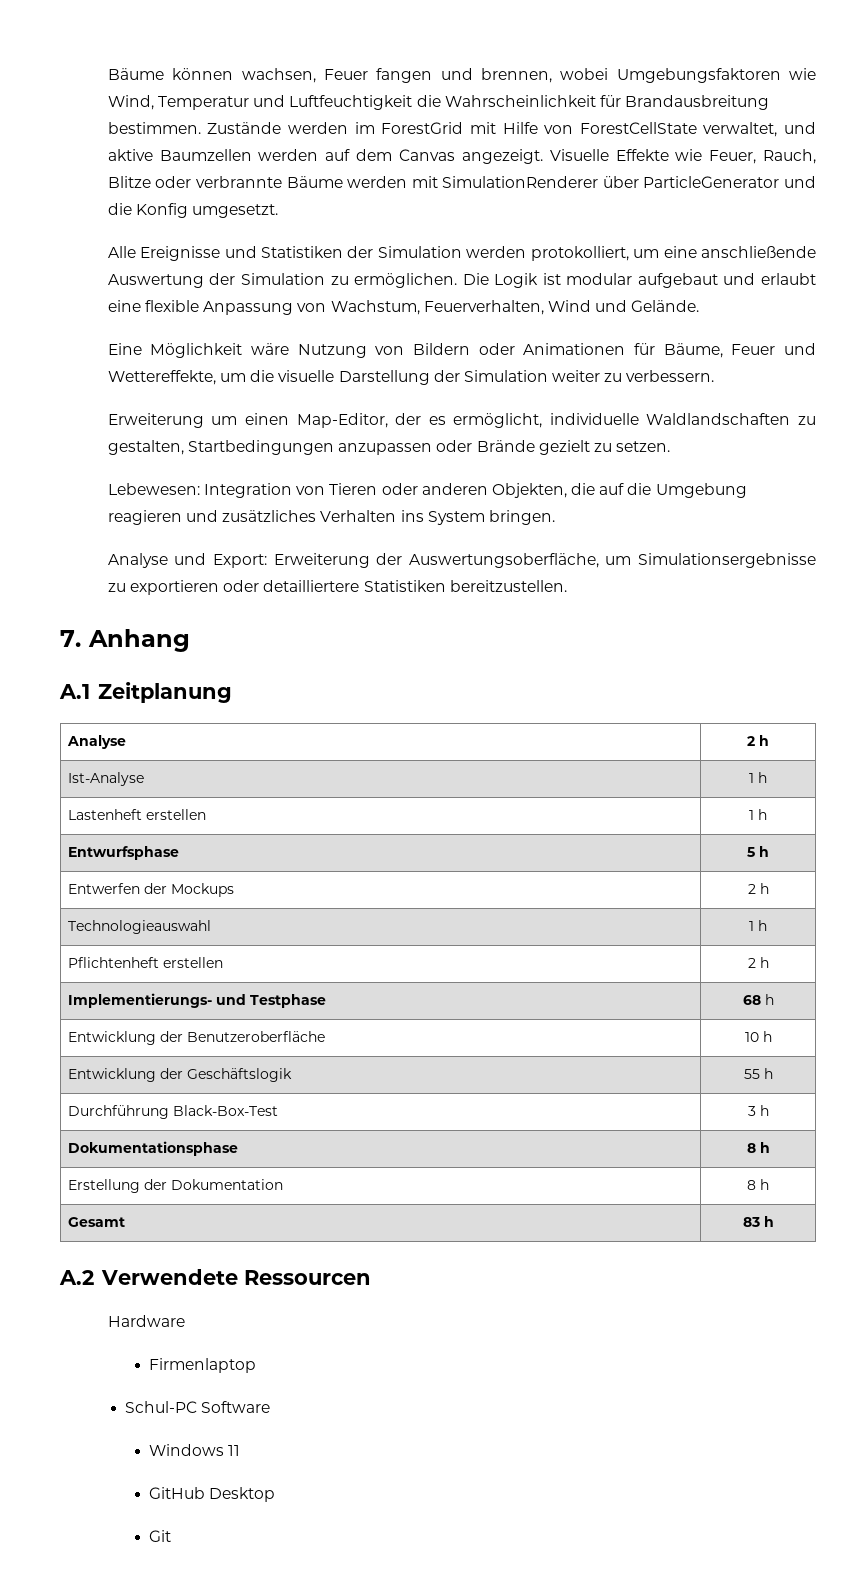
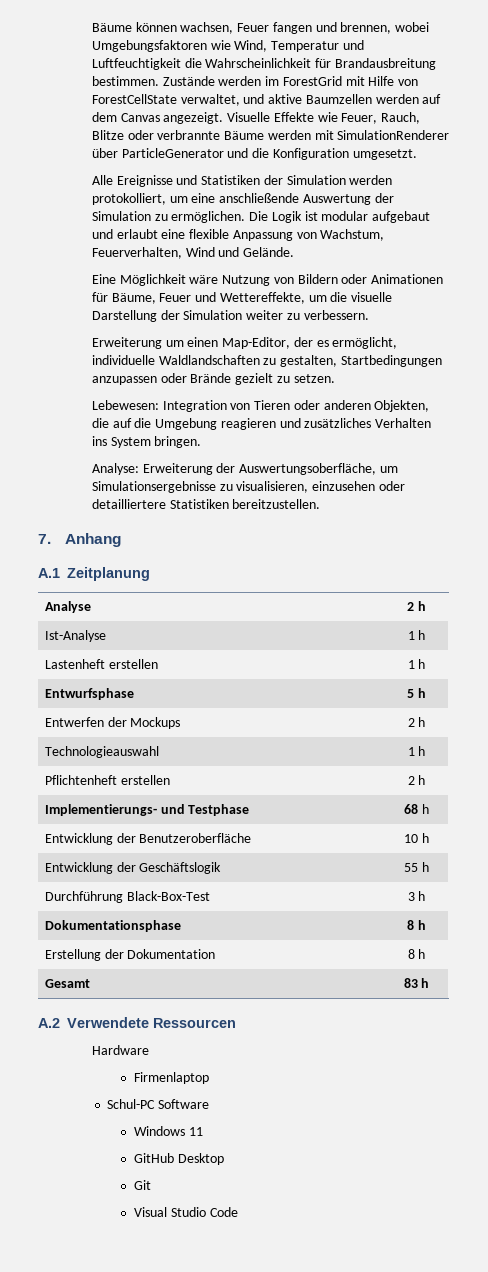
- Visuelle Effekte wie Feuer, Rauch, Blitze oder verbrannte Bäume werden mit SimulationRenderer über ParticleGenerator und die Konfig umgesetzt.
+ Visuelle Effekte wie Feuer, Rauch, Blitze oder verbrannte Bäume werden mit SimulationRenderer über ParticleGenerator und die Konfiguration umgesetzt.
- Analyse und Export: Erweiterung der Auswertungsoberfläche, um Simulationsergebnisse zu exportieren oder detailliertere Statistiken bereitzustellen.
+ Analyse: Erweiterung der Auswertungsoberfläche, um Simulationsergebnisse zu visualisieren, einzusehen oder detailliertere Statistiken bereitzustellen.
+ Visual Studio Code

